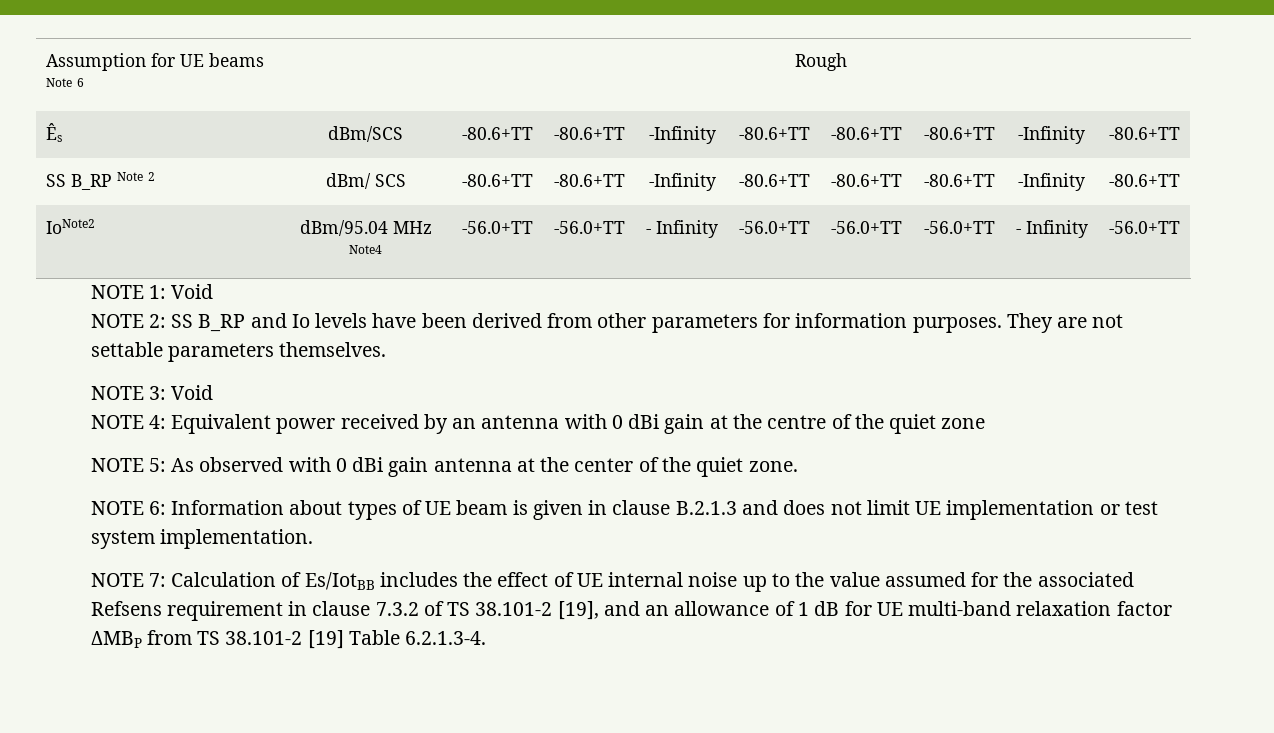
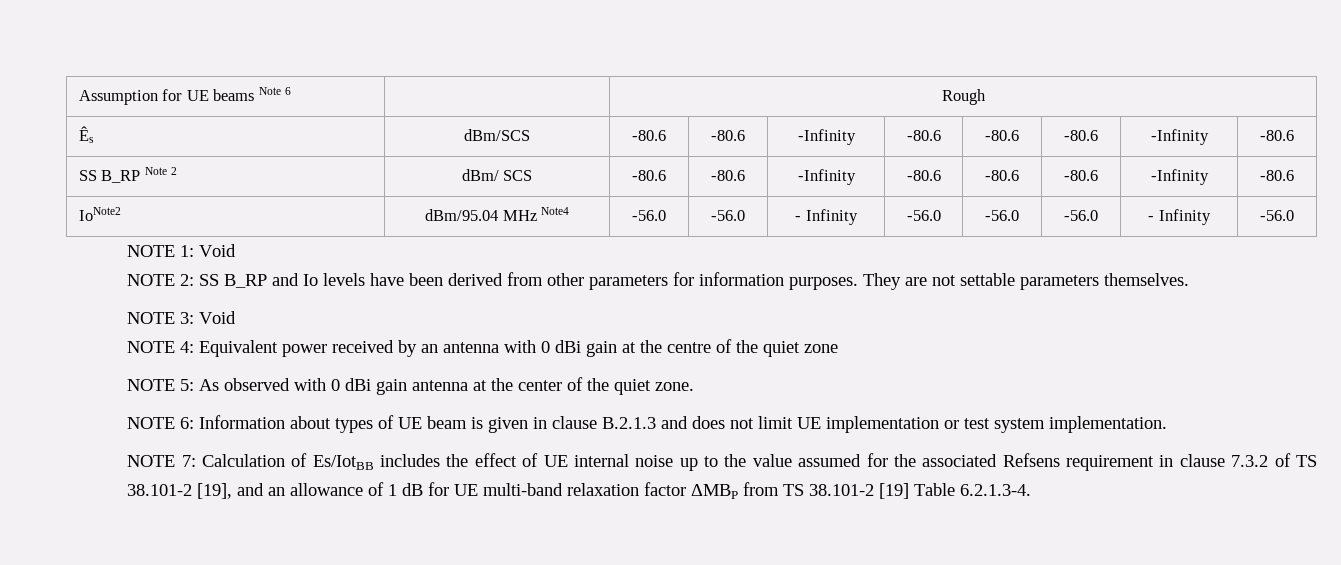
- Ês | dBm/SCS | -80.6+TT | -80.6+TT | -Infinity | -80.6+TT | -80.6+TT | -80.6+TT | -Infinity | -80.6+TT
+ Ês | dBm/SCS | -80.6 | -80.6 | -Infinity | -80.6 | -80.6 | -80.6 | -Infinity | -80.6
- SS B_RP Note 2 | dBm/ SCS | -80.6+TT | -80.6+TT | -Infinity | -80.6+TT | -80.6+TT | -80.6+TT | -Infinity | -80.6+TT
+ SS B_RP Note 2 | dBm/ SCS | -80.6 | -80.6 | -Infinity | -80.6 | -80.6 | -80.6 | -Infinity | -80.6
- IoNote2 | dBm/95.04 MHz Note4 | -56.0+TT | -56.0+TT | - Infinity | -56.0+TT | -56.0+TT | -56.0+TT | - Infinity | -56.0+TT
+ IoNote2 | dBm/95.04 MHz Note4 | -56.0 | -56.0 | - Infinity | -56.0 | -56.0 | -56.0 | - Infinity | -56.0

